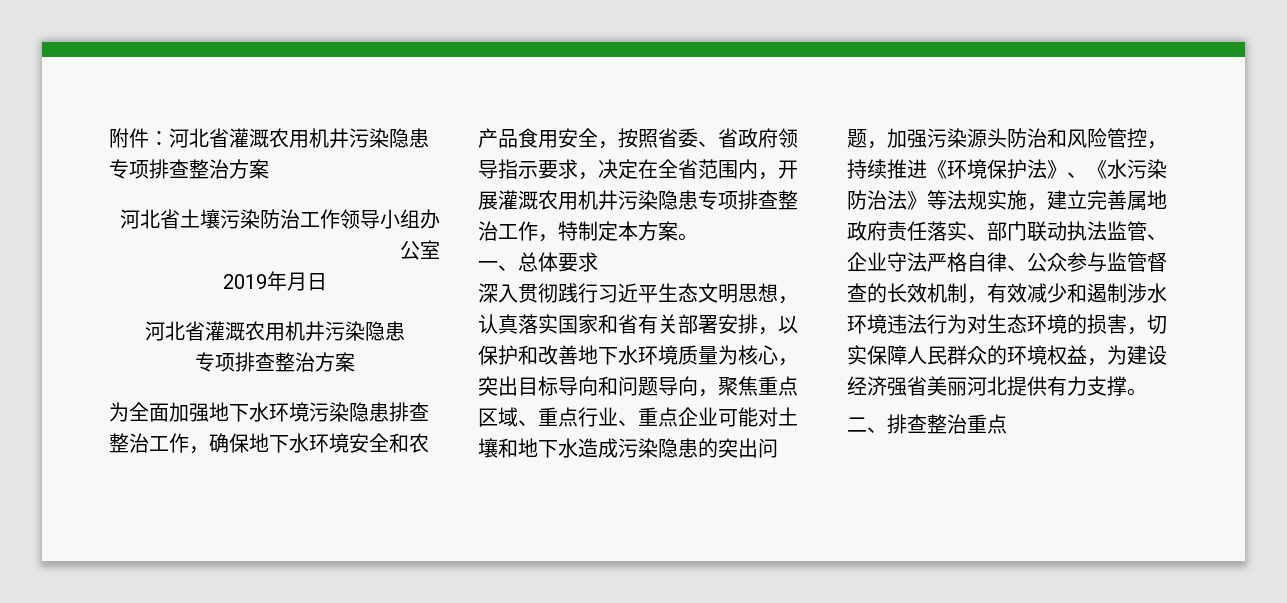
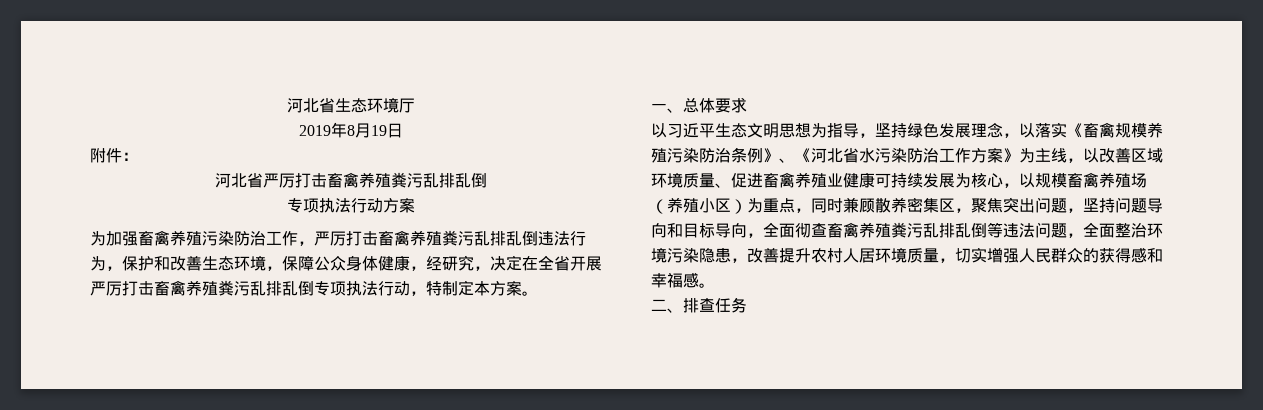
- 附件：河北省灌溉农用机井污染隐患专项排查整治方案
- 河北省土壤污染防治工作领导小组办公室
- 2019年月日
- 河北省灌溉农用机井污染隐患
- 专项排查整治方案
- 为全面加强地下水环境污染隐患排查整治工作，确保地下水环境安全和农产品食用安全，按照省委、省政府领导指示要求，决定在全省范围内，开展灌溉农用机井污染隐患专项排查整治工作，特制定本方案。
+ 河北省生态环境厅
+ 2019年8月19日
+ 附件：
+ 河北省严厉打击畜禽养殖粪污乱排乱倒
+ 专项执法行动方案
+ 为加强畜禽养殖污染防治工作，严厉打击畜禽养殖粪污乱排乱倒违法行为，保护和改善生态环境，保障公众身体健康，经研究，决定在全省开展严厉打击畜禽养殖粪污乱排乱倒专项执法行动，特制定本方案。
- 深入贯彻践行习近平生态文明思想，认真落实国家和省有关部署安排，以保护和改善地下水环境质量为核心，突出目标导向和问题导向，聚焦重点区域、重点行业、重点企业可能对土壤和地下水造成污染隐患的突出问题，加强污染源头防治和风险管控，持续推进《环境保护法》、《水污染防治法》等法规实施，建立完善属地政府责任落实、部门联动执法监管、企业守法严格自律、公众参与监管督查的长效机制，有效减少和遏制涉水环境违法行为对生态环境的损害，切实保障人民群众的环境权益，为建设经济强省美丽河北提供有力支撑。
+ 以习近平生态文明思想为指导，坚持绿色发展理念，以落实《畜禽规模养殖污染防治条例》、《河北省水污染防治工作方案》为主线，以改善区域环境质量、促进畜禽养殖业健康可持续发展为核心，以规模畜禽养殖场（养殖小区）为重点，同时兼顾散养密集区，聚焦突出问题，坚持问题导向和目标导向，全面彻查畜禽养殖粪污乱排乱倒等违法问题，全面整治环境污染隐患，改善提升农村人居环境质量，切实增强人民群众的获得感和幸福感。
- 二、排查整治重点
+ 二、排查任务

